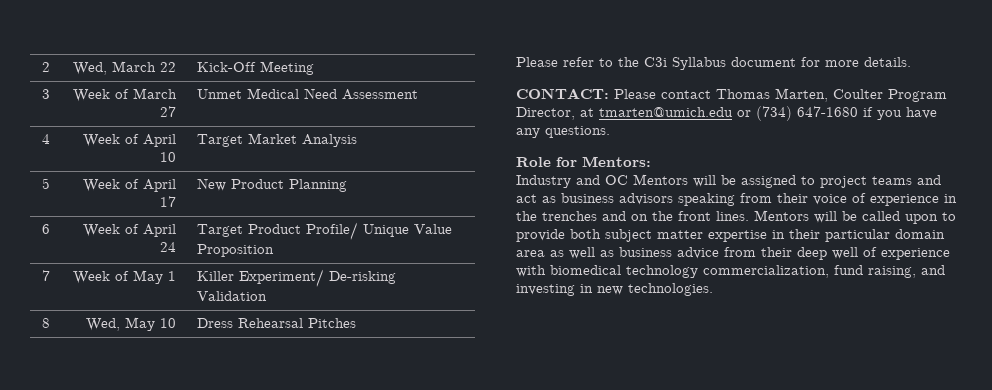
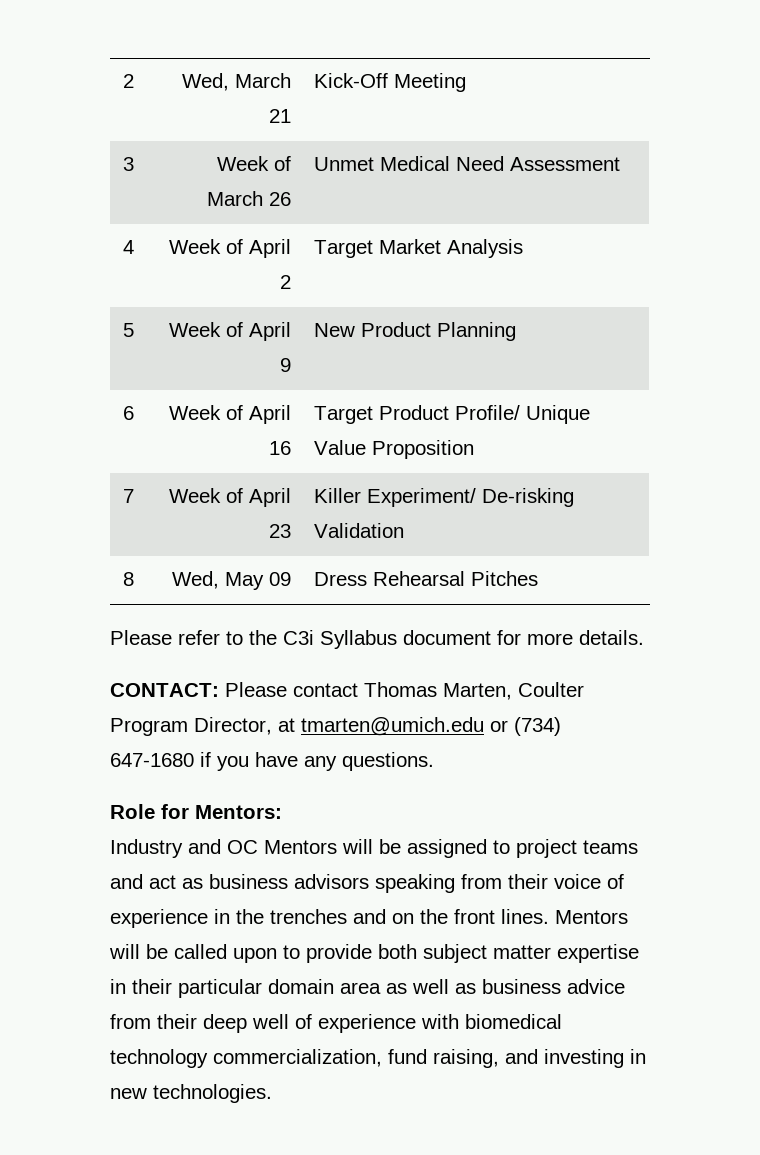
- 2 | Wed, March 22 | Kick-Off Meeting
+ 2 | Wed, March 21 | Kick-Off Meeting
- 3 | Week of March 27 | Unmet Medical Need Assessment
+ 3 | Week of March 26 | Unmet Medical Need Assessment
- 4 | Week of April 10 | Target Market Analysis
+ 4 | Week of April 2 | Target Market Analysis
- 5 | Week of April 17 | New Product Planning
+ 5 | Week of April 9 | New Product Planning
- 6 | Week of April 24 | Target Product Profile/ Unique Value Proposition
+ 6 | Week of April 16 | Target Product Profile/ Unique Value Proposition
- 7 | Week of May 1 | Killer Experiment/ De-risking Validation
+ 7 | Week of April 23 | Killer Experiment/ De-risking Validation
- 8 | Wed, May 10 | Dress Rehearsal Pitches
+ 8 | Wed, May 09 | Dress Rehearsal Pitches

